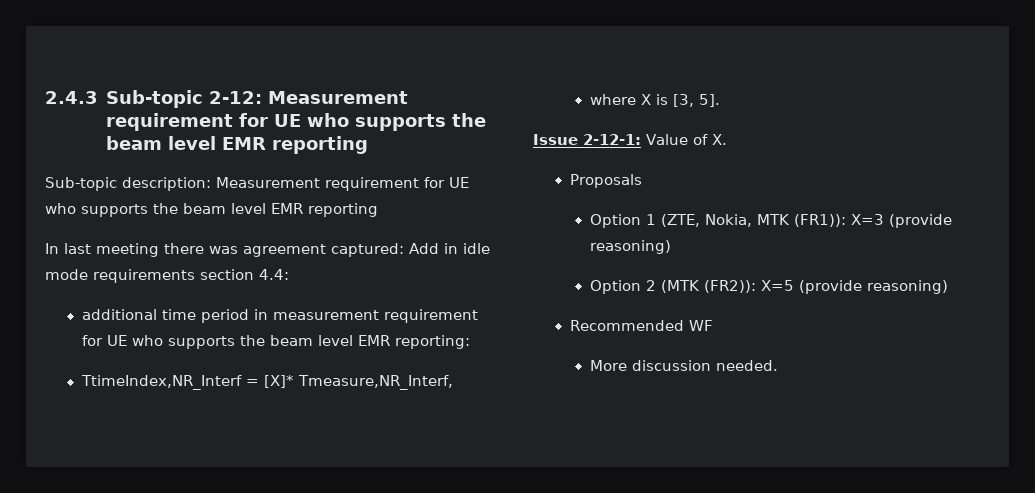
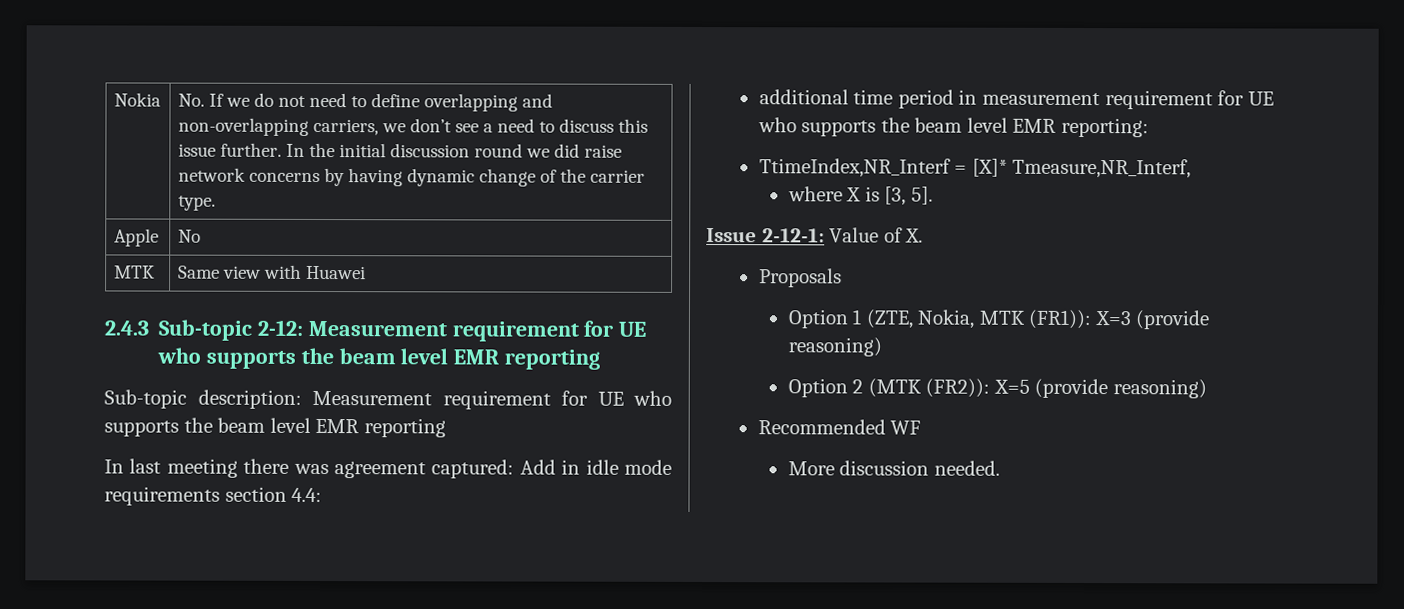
+ Nokia | No. If we do not need to define overlapping and non-overlapping carriers, we don’t see a need to discuss this issue further. In the initial discussion round we did raise network concerns by having dynamic change of the carrier type.
+ Apple | No
+ MTK | Same view with Huawei

